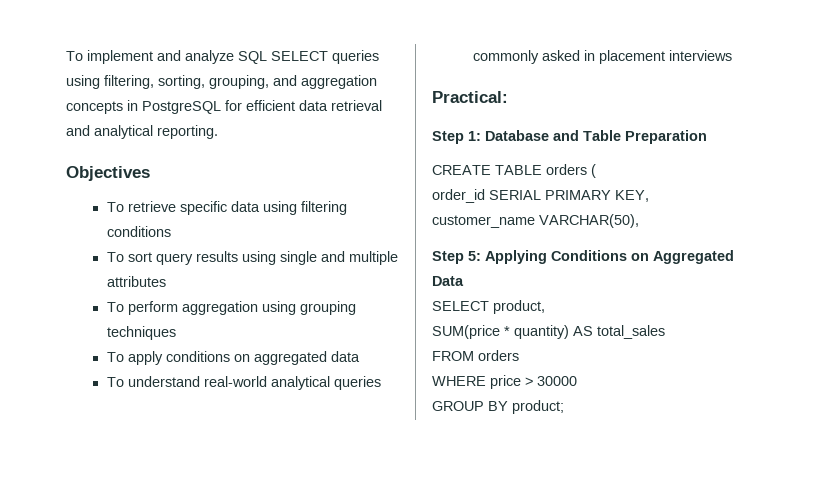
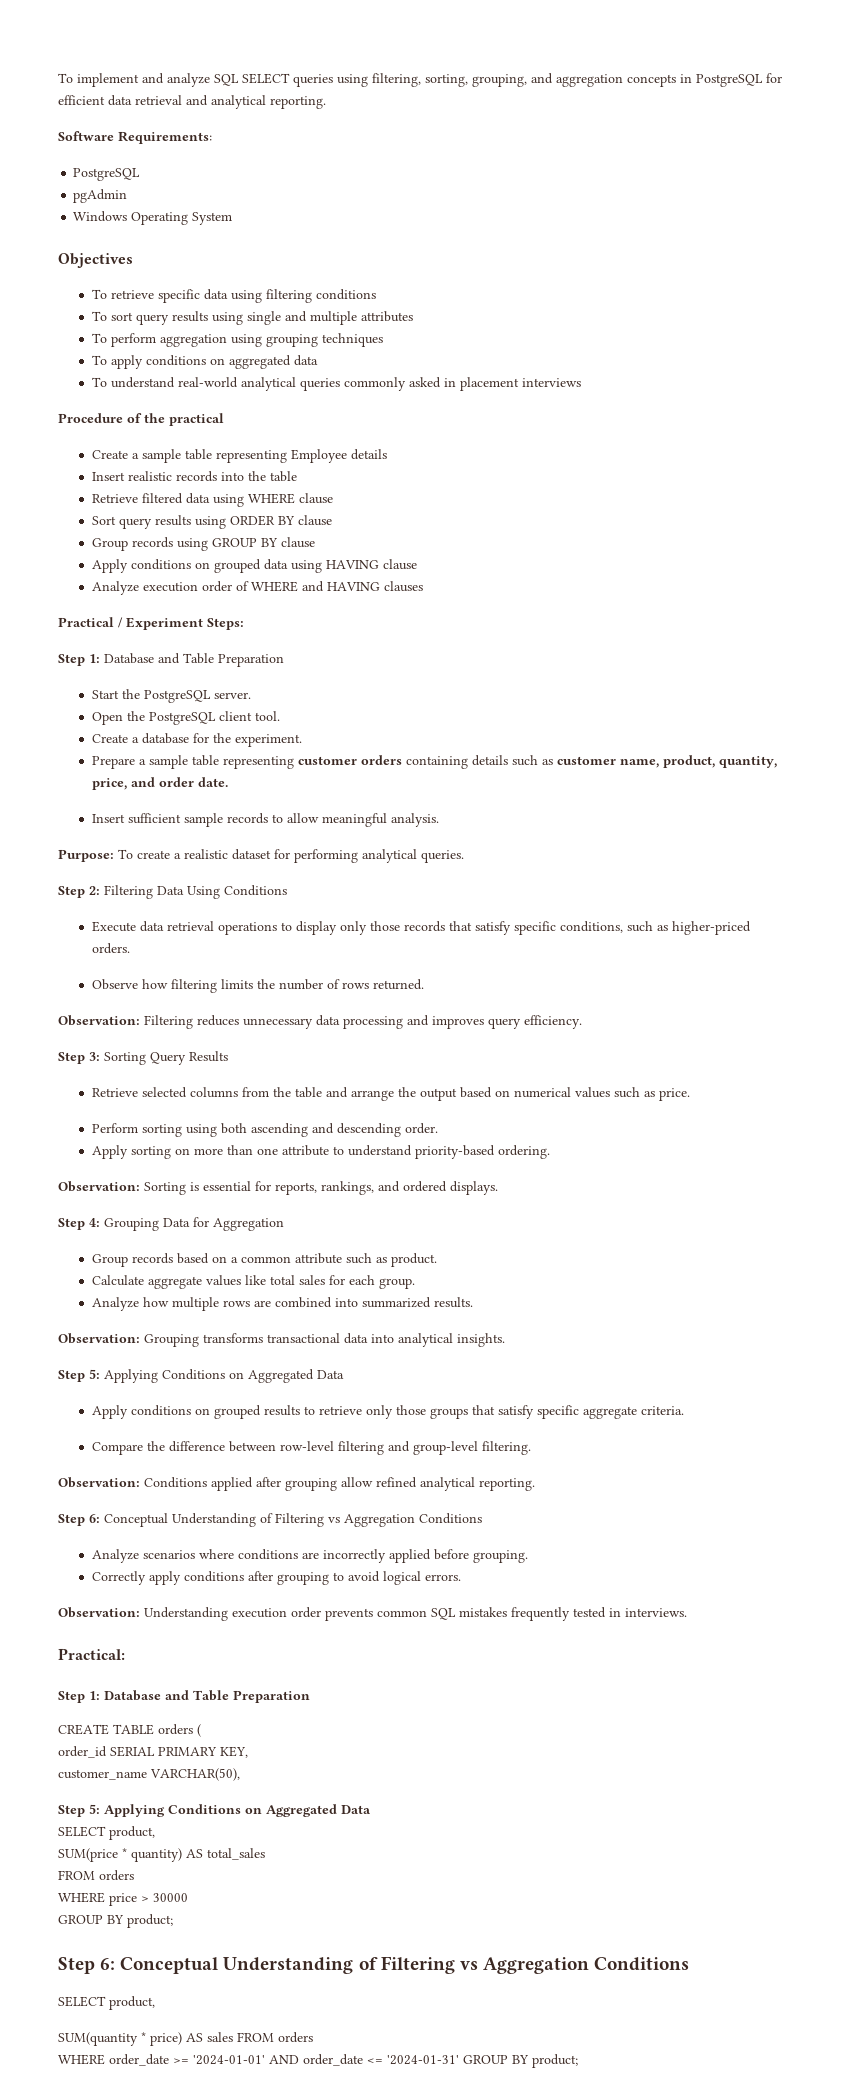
+ Software Requirements:
+ PostgreSQL
+ pgAdmin
+ Windows Operating System
+ Procedure of the practical
+ Create a sample table representing Employee details
+ Insert realistic records into the table
+ Retrieve filtered data using WHERE clause
+ Sort query results using ORDER BY clause
+ Group records using GROUP BY clause
+ Apply conditions on grouped data using HAVING clause
+ Analyze execution order of WHERE and HAVING clauses
+ Practical / Experiment Steps:
+ Step 1: Database and Table Preparation
+ Start the PostgreSQL server.
+ Open the PostgreSQL client tool.
+ Create a database for the experiment.
+ Prepare a sample table representing customer orders containing details such as customer name, product, quantity, price, and order date.
+ Insert sufficient sample records to allow meaningful analysis.
+ Purpose: To create a realistic dataset for performing analytical queries.
+ Step 2: Filtering Data Using Conditions
+ Execute data retrieval operations to display only those records that satisfy specific conditions, such as higher-priced orders.
+ Observe how filtering limits the number of rows returned.
+ Observation: Filtering reduces unnecessary data processing and improves query efficiency.
+ Step 3: Sorting Query Results
+ Retrieve selected columns from the table and arrange the output based on numerical values such as price.
+ Perform sorting using both ascending and descending order.
+ Apply sorting on more than one attribute to understand priority-based ordering.
+ Observation: Sorting is essential for reports, rankings, and ordered displays.
+ Step 4: Grouping Data for Aggregation
+ Group records based on a common attribute such as product.
+ Calculate aggregate values like total sales for each group.
+ Analyze how multiple rows are combined into summarized results.
+ Observation: Grouping transforms transactional data into analytical insights.
+ Step 5: Applying Conditions on Aggregated Data
+ Apply conditions on grouped results to retrieve only those groups that satisfy specific aggregate criteria.
+ Compare the difference between row-level filtering and group-level filtering.
+ Observation: Conditions applied after grouping allow refined analytical reporting.
+ Step 6: Conceptual Understanding of Filtering vs Aggregation Conditions
+ Analyze scenarios where conditions are incorrectly applied before grouping.
+ Correctly apply conditions after grouping to avoid logical errors.
+ Observation: Understanding execution order prevents common SQL mistakes frequently tested in interviews.
  WHERE price > 30000
  GROUP BY product;
+ Step 6: Conceptual Understanding of Filtering vs Aggregation Conditions
+ SELECT product,
+ SUM(quantity * price) AS sales FROM orders
+ WHERE order_date >= '2024-01-01' AND order_date <= '2024-01-31' GROUP BY product;

